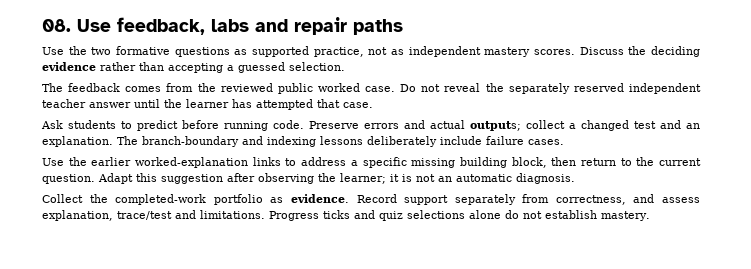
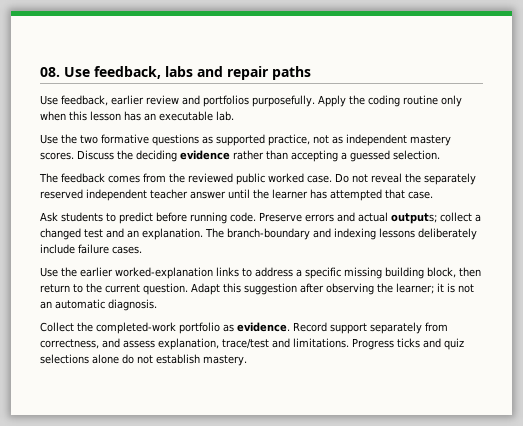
+ Use feedback, earlier review and portfolios purposefully. Apply the coding routine only when this lesson has an executable lab.

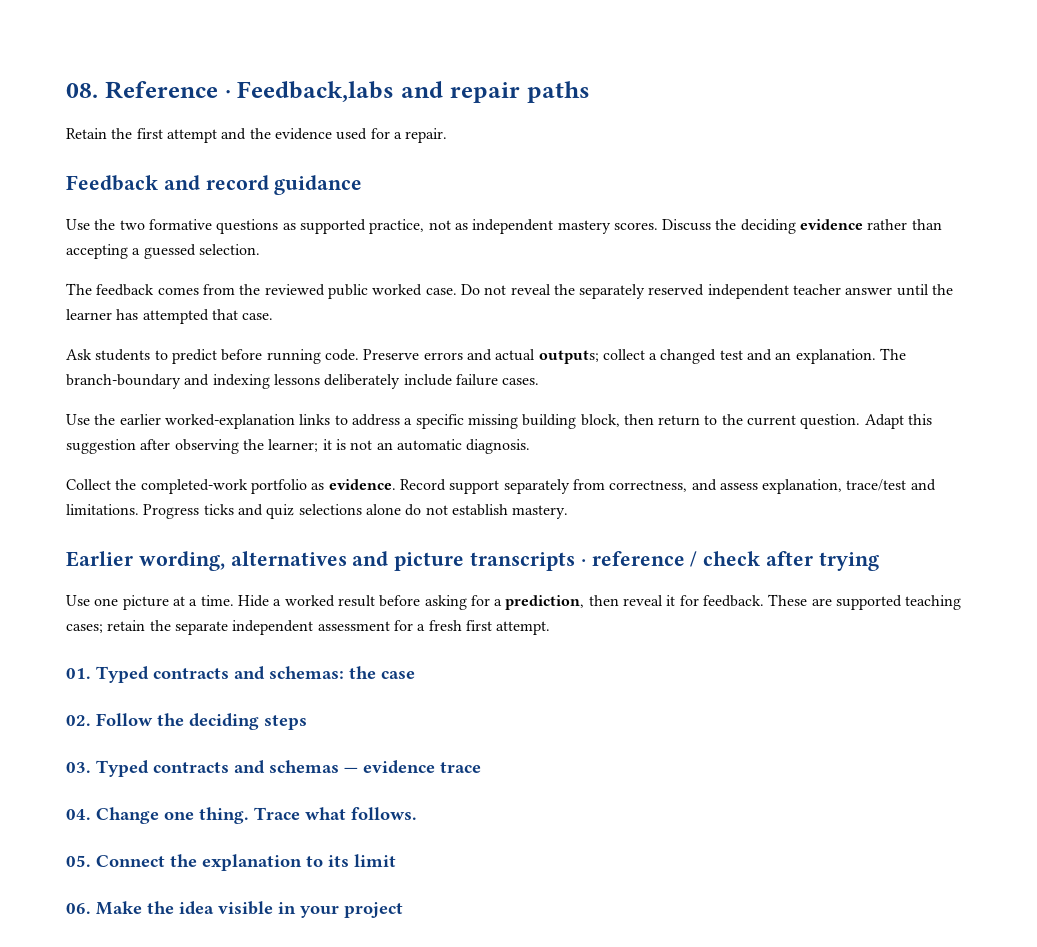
- 08. Use feedback, labs and repair paths
+ 08. Reference · Feedback,labs and repair paths
- Use feedback, earlier review and portfolios purposefully. Apply the coding routine only when this lesson has an executable lab.
+ Retain the first attempt and the evidence used for a repair.
+ Feedback and record guidance
+ Earlier wording, alternatives and picture transcripts · reference / check after trying
+ Use one picture at a time. Hide a worked result before asking for a prediction, then reveal it for feedback. These are supported teaching cases; retain the separate independent assessment for a fresh first attempt.
+ 01. Typed contracts and schemas: the case
+ 02. Follow the deciding steps
+ 03. Typed contracts and schemas — evidence trace
+ 04. Change one thing. Trace what follows.
+ 05. Connect the explanation to its limit
+ 06. Make the idea visible in your project

